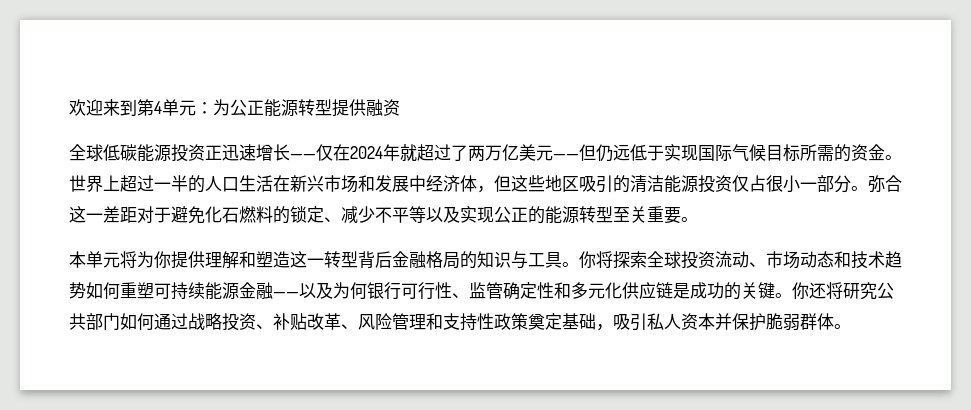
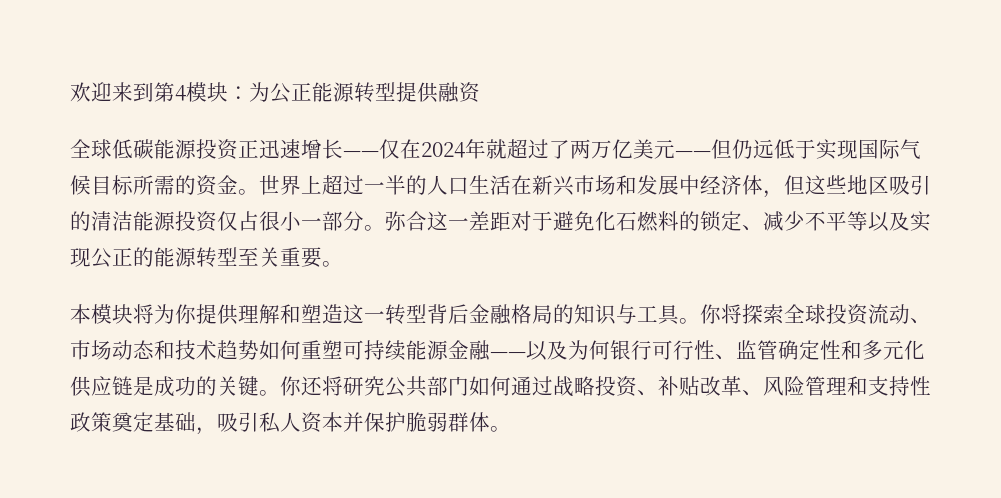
- 欢迎来到第4单元：为公正能源转型提供融资
+ 欢迎来到第4模块：为公正能源转型提供融资
- 本单元将为你提供理解和塑造这一转型背后金融格局的知识与工具。
+ 本模块将为你提供理解和塑造这一转型背后金融格局的知识与工具。

